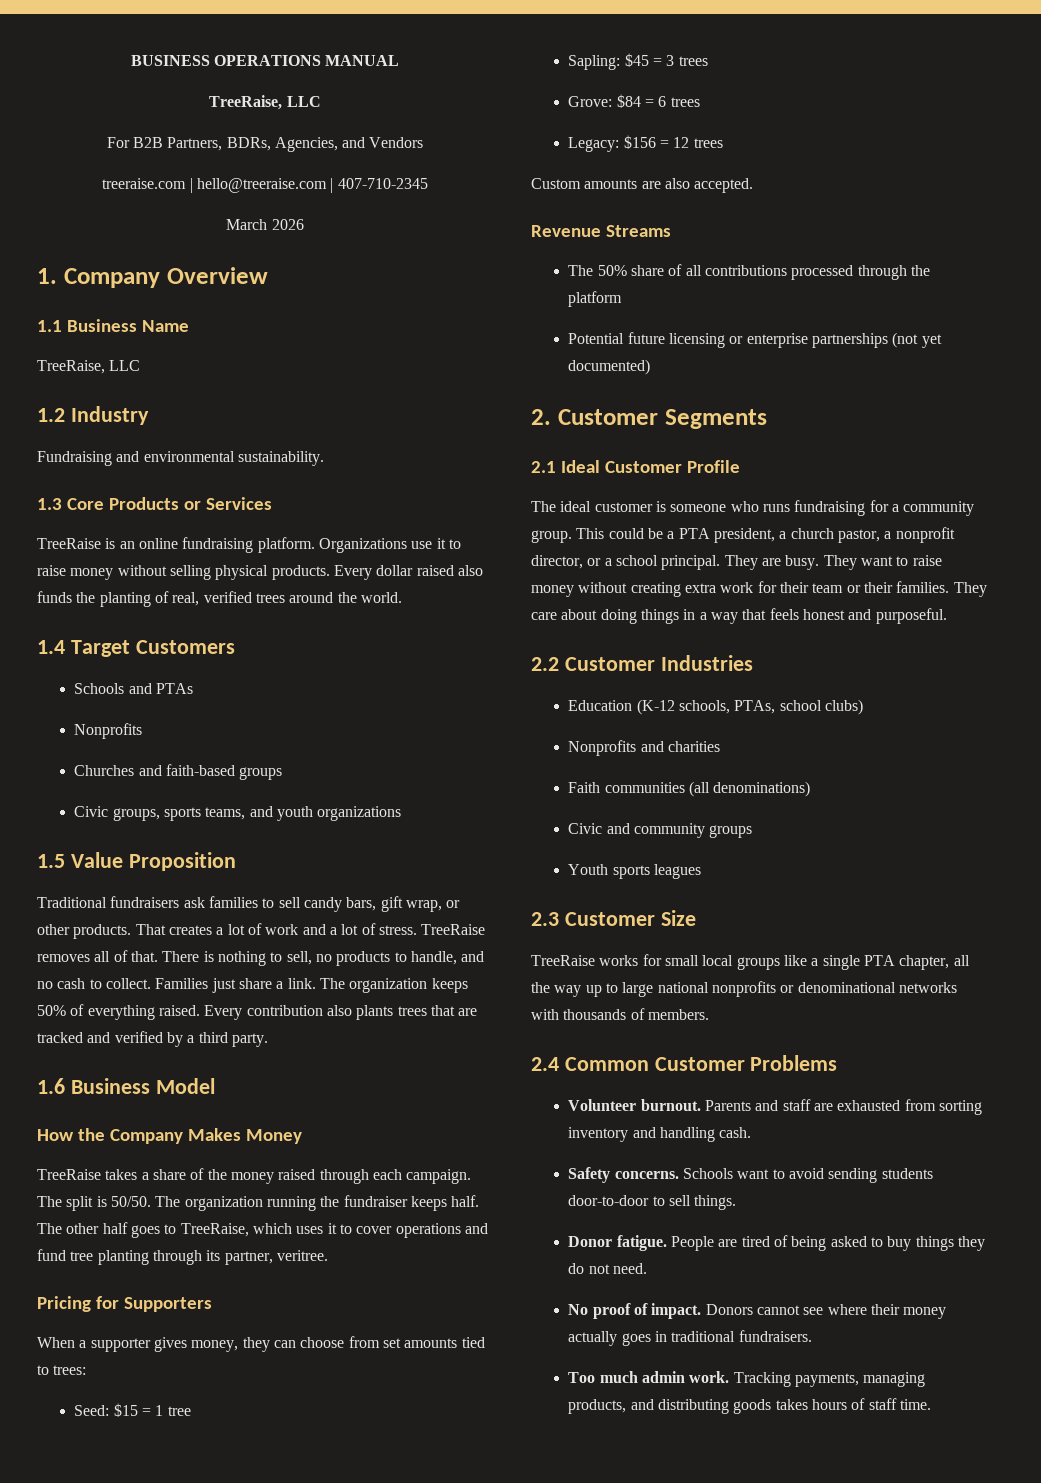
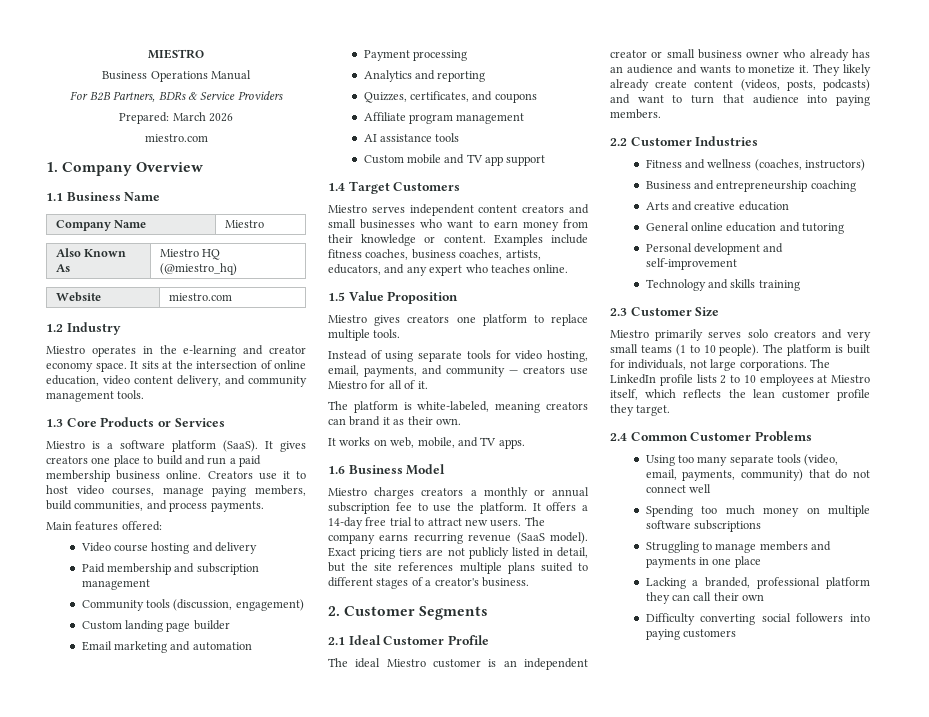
- BUSINESS OPERATIONS MANUAL
- TreeRaise, LLC
- For B2B Partners, BDRs, Agencies, and Vendors
- treeraise.com | hello@treeraise.com | 407-710-2345
- March 2026
+ MIESTRO
+ Business Operations Manual
+ For B2B Partners, BDRs & Service Providers
+ Prepared: March 2026
+ miestro.com
  1.1 Business Name
- TreeRaise, LLC
+ Company Name | Miestro
+ Also Known As | Miestro HQ (@miestro_hq)
+ Website | miestro.com
  1.2 Industry
- Fundraising and environmental sustainability.
+ Miestro operates in the e-learning and creator economy space. It sits at the intersection of online education, video content delivery, and community management tools.
- TreeRaise is an online fundraising platform. Organizations use it to raise money without selling physical products. Every dollar raised also funds the planting of real, verified trees around the world.
+ Miestro is a software platform (SaaS). It gives creators one place to build and run a paid membership business online. Creators use it to host video courses, manage paying members, build communities, and process payments.
+ Main features offered:
+ Video course hosting and delivery
+ Paid membership and subscription management
+ Community tools (discussion, engagement)
+ Custom landing page builder
+ Email marketing and automation
+ Payment processing
+ Analytics and reporting
+ Quizzes, certificates, and coupons
+ Affiliate program management
+ AI assistance tools
+ Custom mobile and TV app support
  1.4 Target Customers
- Schools and PTAs
- Nonprofits
- Churches and faith-based groups
- Civic groups, sports teams, and youth organizations
+ Miestro serves independent content creators and small businesses who want to earn money from their knowledge or content. Examples include fitness coaches, business coaches, artists, educators, and any expert who teaches online.
  1.5 Value Proposition
- Traditional fundraisers ask families to sell candy bars, gift wrap, or other products. That creates a lot of work and a lot of stress. TreeRaise removes all of that. There is nothing to sell, no products to handle, and no cash to collect. Families just share a link. The organization keeps 50% of everything raised. Every contribution also plants trees that are tracked and verified by a third party.
+ Miestro gives creators one platform to replace multiple tools.
+ Instead of using separate tools for video hosting, email, payments, and community — creators use Miestro for all of it.
+ The platform is white-labeled, meaning creators can brand it as their own.
+ It works on web, mobile, and TV apps.
  1.6 Business Model
- How the Company Makes Money
- TreeRaise takes a share of the money raised through each campaign. The split is 50/50. The organization running the fundraiser keeps half. The other half goes to TreeRaise, which uses it to cover operations and fund tree planting through its partner, veritree.
- Pricing for Supporters
- When a supporter gives money, they can choose from set amounts tied to trees:
- Seed: $15 = 1 tree
- Sapling: $45 = 3 trees
- Grove: $84 = 6 trees
- Legacy: $156 = 12 trees
- Custom amounts are also accepted.
- Revenue Streams
- The 50% share of all contributions processed through the platform
- Potential future licensing or enterprise partnerships (not yet documented)
+ Miestro charges creators a monthly or annual subscription fee to use the platform. It offers a 14-day free trial to attract new users. The company earns recurring revenue (SaaS model). Exact pricing tiers are not publicly listed in detail, but the site references multiple plans suited to different stages of a creator's business.
- The ideal customer is someone who runs fundraising for a community group. This could be a PTA president, a church pastor, a nonprofit director, or a school principal. They are busy. They want to raise money without creating extra work for their team or their families. They care about doing things in a way that feels honest and purposeful.
+ The ideal Miestro customer is an independent creator or small business owner who already has an audience and wants to monetize it. They likely already create content (videos, posts, podcasts) and want to turn that audience into paying members.
  2.2 Customer Industries
- Education (K-12 schools, PTAs, school clubs)
- Nonprofits and charities
- Faith communities (all denominations)
- Civic and community groups
- Youth sports leagues
+ Fitness and wellness (coaches, instructors)
+ Business and entrepreneurship coaching
+ Arts and creative education
+ General online education and tutoring
+ Personal development and self-improvement
+ Technology and skills training
  2.3 Customer Size
- TreeRaise works for small local groups like a single PTA chapter, all the way up to large national nonprofits or denominational networks with thousands of members.
+ Miestro primarily serves solo creators and very small teams (1 to 10 people). The platform is built for individuals, not large corporations. The LinkedIn profile lists 2 to 10 employees at Miestro itself, which reflects the lean customer profile they target.
  2.4 Common Customer Problems
- Volunteer burnout. Parents and staff are exhausted from sorting inventory and handling cash.
- Safety concerns. Schools want to avoid sending students door-to-door to sell things.
- Donor fatigue. People are tired of being asked to buy things they do not need.
- No proof of impact. Donors cannot see where their money actually goes in traditional fundraisers.
- Too much admin work. Tracking payments, managing products, and distributing goods takes hours of staff time.
+ Using too many separate tools (video, email, payments, community) that do not connect well
+ Spending too much money on multiple software subscriptions
+ Struggling to manage members and payments in one place
+ Lacking a branded, professional platform they can call their own
+ Difficulty converting social followers into paying customers

